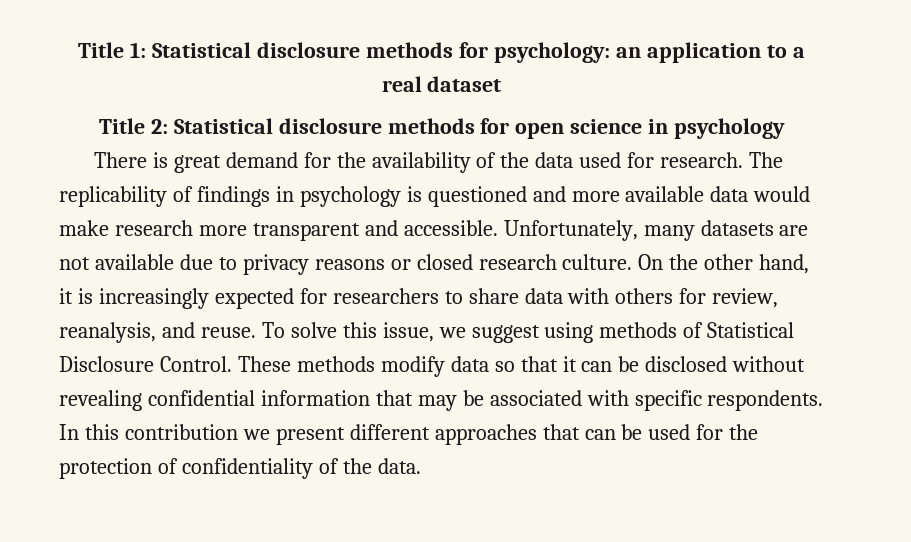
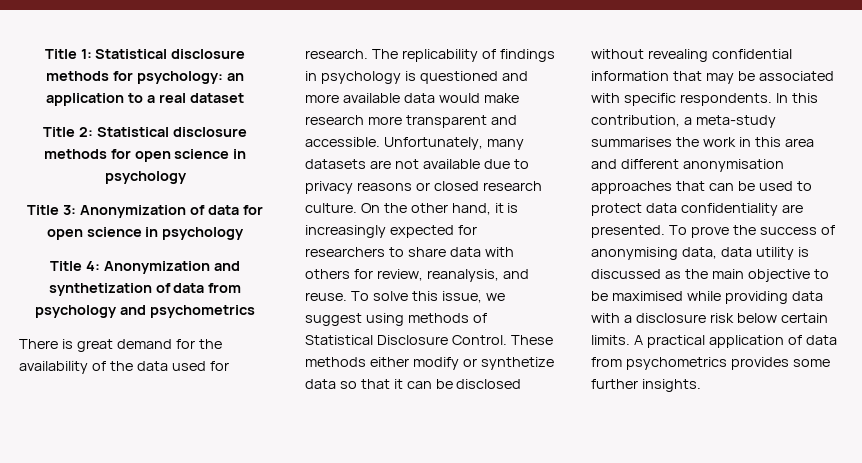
+ Title 3: Anonymization of data for open science in psychology
+ Title 4: Anonymization and synthetization of data from psychology and psychometrics
- These methods modify data so that it can be disclosed without revealing confidential information that may be associated with specific respondents.
+ These methods either modify or synthetize data so that it can be disclosed without revealing confidential information that may be associated with specific respondents.
- In this contribution we present different approaches that can be used for the protection of confidentiality of the data.
+ In this contribution, a meta-study summarises the work in this area and different anonymisation approaches that can be used to protect data confidentiality are presented. To prove the success of anonymising data, data utility is discussed as the main objective to be maximised while providing data with a disclosure risk below certain limits. A practical application of data from psychometrics provides some further insights.

